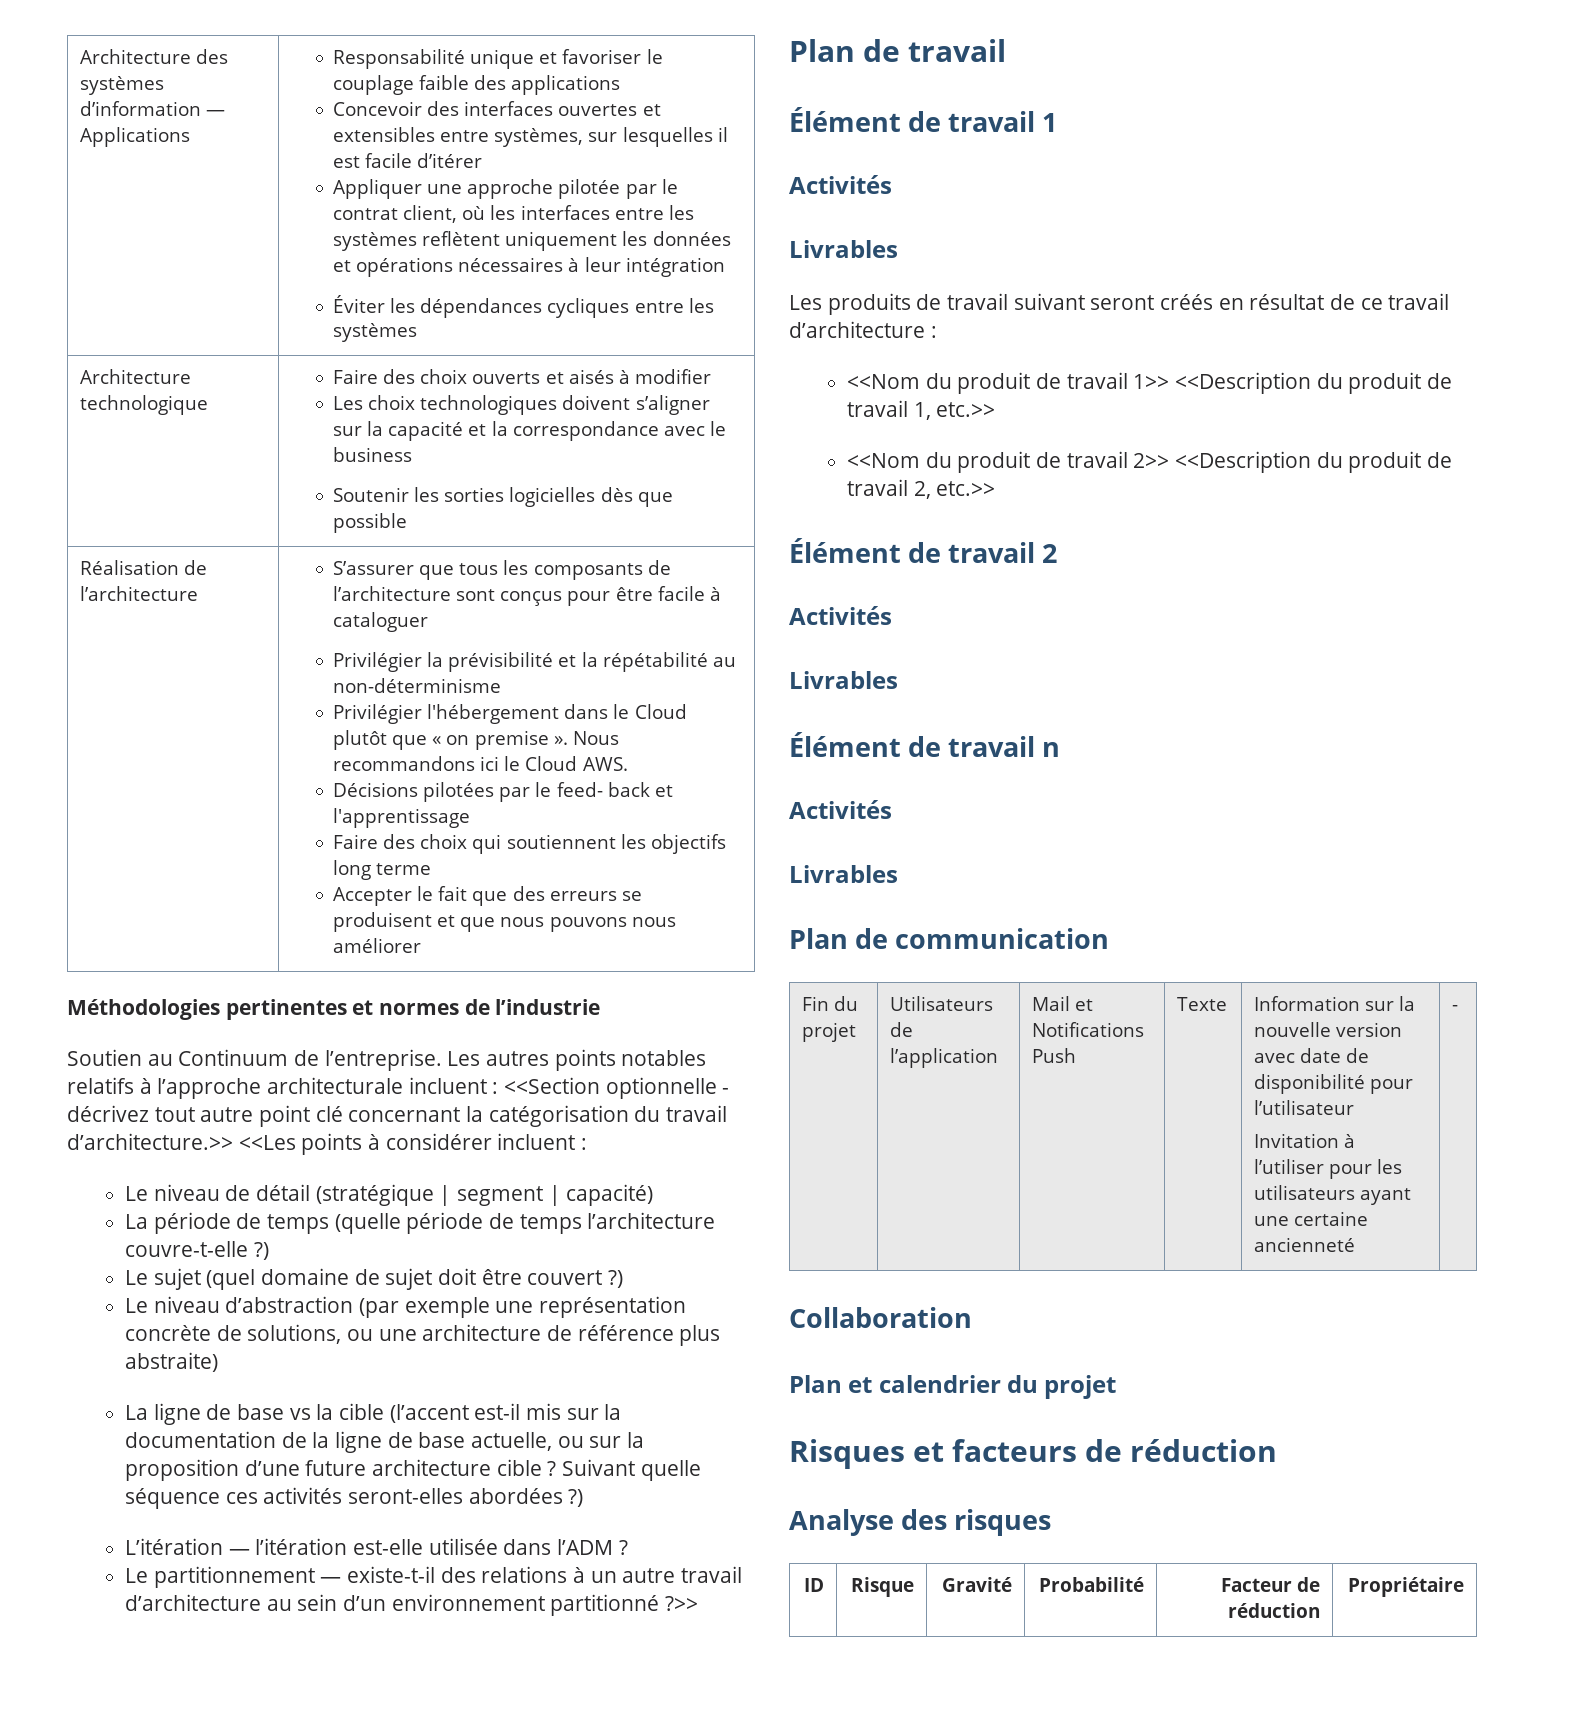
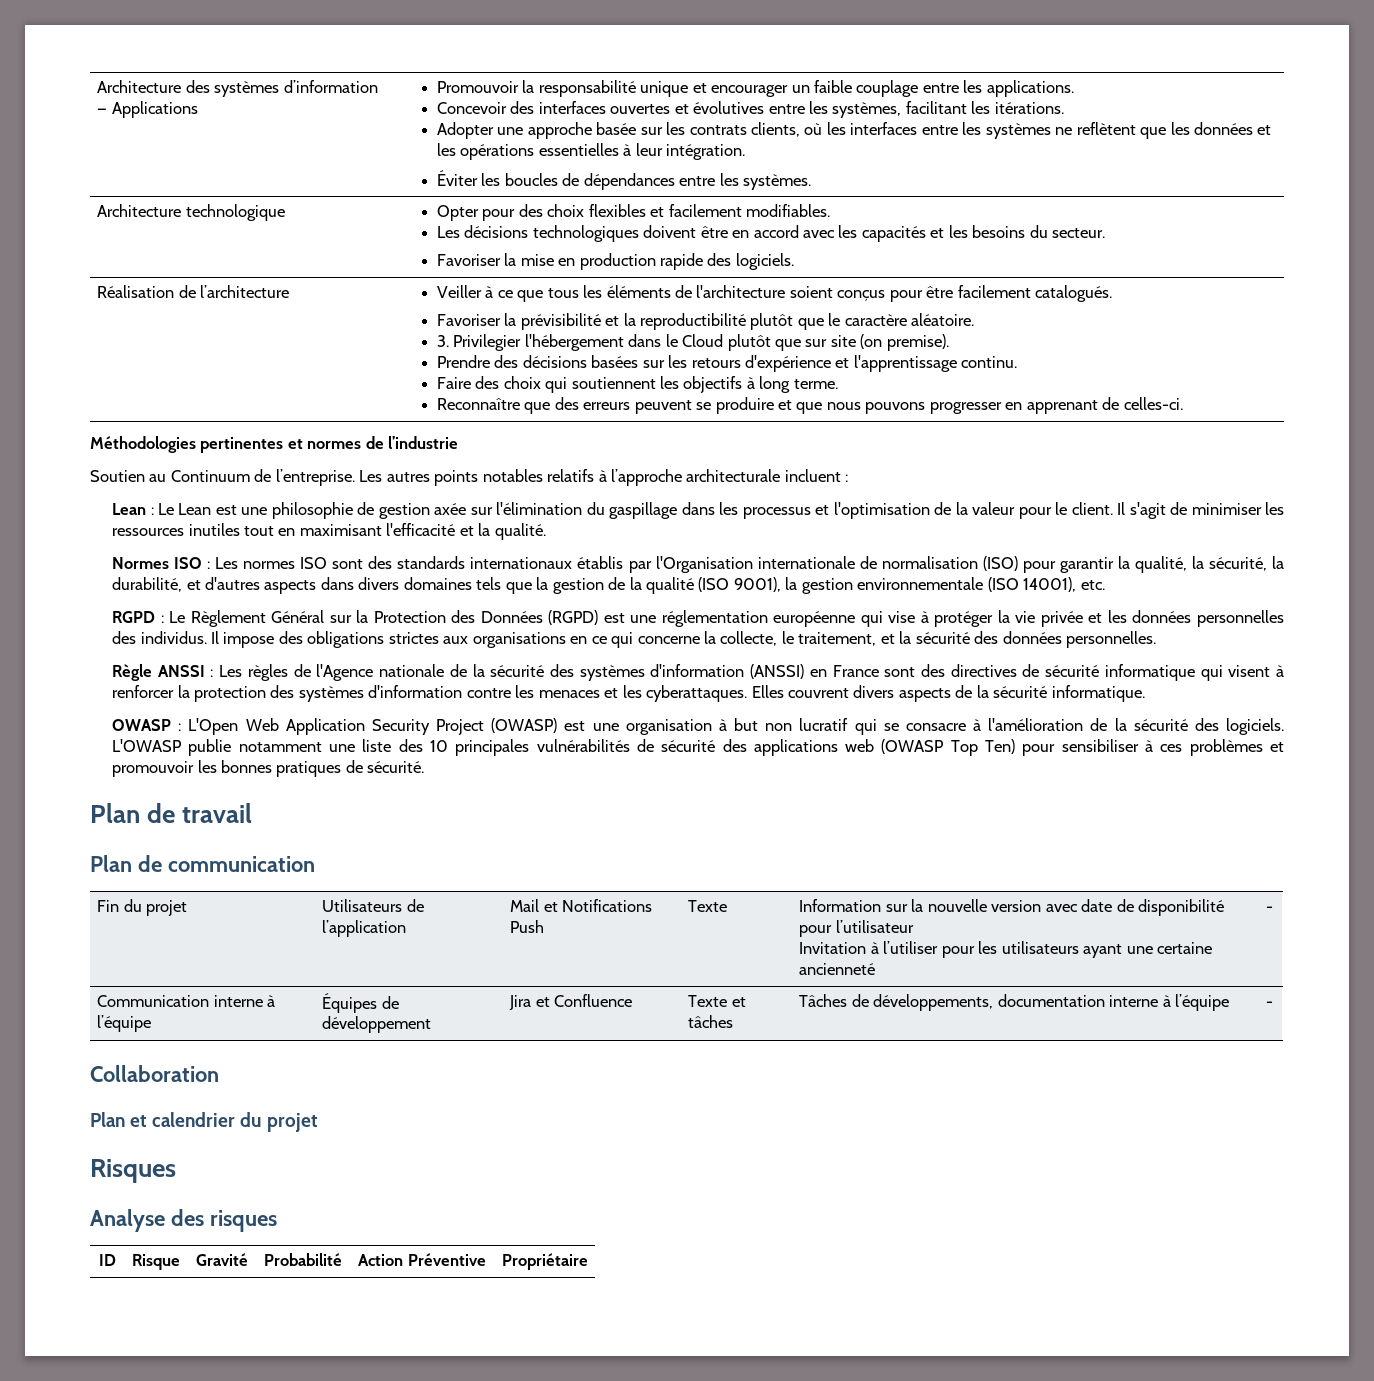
- Responsabilité unique et favoriser le couplage faible des applications
+ Promouvoir la responsabilité unique et encourager un faible couplage entre les applications.
- Concevoir des interfaces ouvertes et extensibles entre systèmes, sur lesquelles il est facile d’itérer
- Appliquer une approche pilotée par le contrat client, où les interfaces entre les systèmes reflètent uniquement les données et opérations nécessaires à leur intégration
+ Concevoir des interfaces ouvertes et évolutives entre les systèmes, facilitant les itérations.
+ Adopter une approche basée sur les contrats clients, où les interfaces entre les systèmes ne reflètent que les données et les opérations essentielles à leur intégration.
- Éviter les dépendances cycliques entre les systèmes
+ Éviter les boucles de dépendances entre les systèmes.
- Architecture technologique | Faire des choix ouverts et aisés à modifier
- Les choix technologiques doivent s’aligner sur la capacité et la correspondance avec le business
- Soutenir les sorties logicielles dès que possible
+ Architecture technologique | Opter pour des choix flexibles et facilement modifiables.
+ Les décisions technologiques doivent être en accord avec les capacités et les besoins du secteur.
+ Favoriser la mise en production rapide des logiciels.
- S’assurer que tous les composants de l’architecture sont conçus pour être facile à cataloguer
- Privilégier la prévisibilité et la répétabilité au non-déterminisme
- Privilégier l'hébergement dans le Cloud plutôt que « on premise ». Nous recommandons ici le Cloud AWS.
- Décisions pilotées par le feed- back et l'apprentissage
+ Veiller à ce que tous les éléments de l'architecture soient conçus pour être facilement catalogués.
+ Favoriser la prévisibilité et la reproductibilité plutôt que le caractère aléatoire.
+ 3. Privilegier l'hébergement dans le Cloud plutôt que sur site (on premise).
+ Prendre des décisions basées sur les retours d'expérience et l'apprentissage continu.
- Faire des choix qui soutiennent les objectifs long terme
- Accepter le fait que des erreurs se produisent et que nous pouvons nous améliorer
+ Faire des choix qui soutiennent les objectifs à long terme.
+ Reconnaître que des erreurs peuvent se produire et que nous pouvons progresser en apprenant de celles-ci.
- Les autres points notables relatifs à l’approche architecturale incluent : <<Section optionnelle - décrivez tout autre point clé concernant la catégorisation du travail d’architecture.>> <<Les points à considérer incluent :
- Le niveau de détail (stratégique | segment | capacité)
- La période de temps (quelle période de temps l’architecture couvre-t-elle ?)
- Le sujet (quel domaine de sujet doit être couvert ?)
- Le niveau d’abstraction (par exemple une représentation concrète de solutions, ou une architecture de référence plus abstraite)
- La ligne de base vs la cible (l’accent est-il mis sur la documentation de la ligne de base actuelle, ou sur la proposition d’une future architecture cible ? Suivant quelle séquence ces activités seront-elles abordées ?)
- L’itération — l’itération est-elle utilisée dans l’ADM ?
- Le partitionnement — existe-t-il des relations à un autre travail d’architecture au sein d’un environnement partitionné ?>>
+ Les autres points notables relatifs à l’approche architecturale incluent :
+ Lean : Le Lean est une philosophie de gestion axée sur l'élimination du gaspillage dans les processus et l'optimisation de la valeur pour le client. Il s'agit de minimiser les ressources inutiles tout en maximisant l'efficacité et la qualité.
+ Normes ISO : Les normes ISO sont des standards internationaux établis par l'Organisation internationale de normalisation (ISO) pour garantir la qualité, la sécurité, la durabilité, et d'autres aspects dans divers domaines tels que la gestion de la qualité (ISO 9001), la gestion environnementale (ISO 14001), etc.
+ RGPD : Le Règlement Général sur la Protection des Données (RGPD) est une réglementation européenne qui vise à protéger la vie privée et les données personnelles des individus. Il impose des obligations strictes aux organisations en ce qui concerne la collecte, le traitement, et la sécurité des données personnelles.
+ Règle ANSSI : Les règles de l'Agence nationale de la sécurité des systèmes d'information (ANSSI) en France sont des directives de sécurité informatique qui visent à renforcer la protection des systèmes d'information contre les menaces et les cyberattaques. Elles couvrent divers aspects de la sécurité informatique.
+ OWASP : L'Open Web Application Security Project (OWASP) est une organisation à but non lucratif qui se consacre à l'amélioration de la sécurité des logiciels. L'OWASP publie notamment une liste des 10 principales vulnérabilités de sécurité des applications web (OWASP Top Ten) pour sensibiliser à ces problèmes et promouvoir les bonnes pratiques de sécurité.
  Plan de travail
- Élément de travail 1
- Activités
- Livrables
- Les produits de travail suivant seront créés en résultat de ce travail d’architecture :
- <<Nom du produit de travail 1>> <<Description du produit de travail 1, etc.>>
- <<Nom du produit de travail 2>> <<Description du produit de travail 2, etc.>>
- Élément de travail 2
- Activités
- Livrables
- Élément de travail n
- Activités
- Livrables
+ Communication interne à l’équipe | Équipes de développement | Jira et Confluence | Texte et tâches | Tâches de développements, documentation interne à l’équipe | -
- Risques et facteurs de réduction
+ Risques
- ID | Risque | Gravité | Probabilité | Facteur de réduction | Propriétaire
+ ID | Risque | Gravité | Probabilité | Action Préventive | Propriétaire

